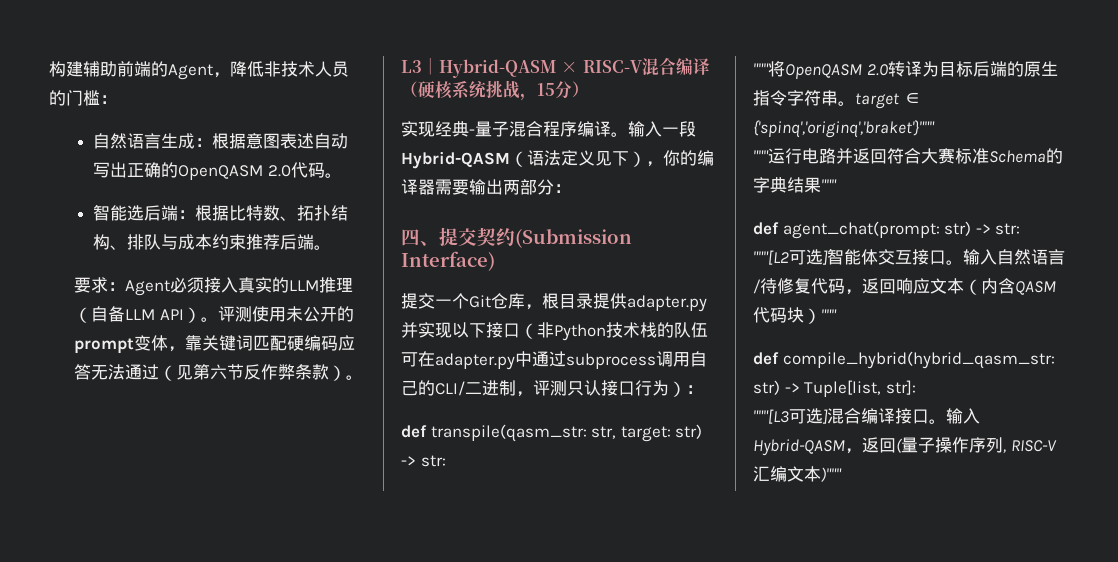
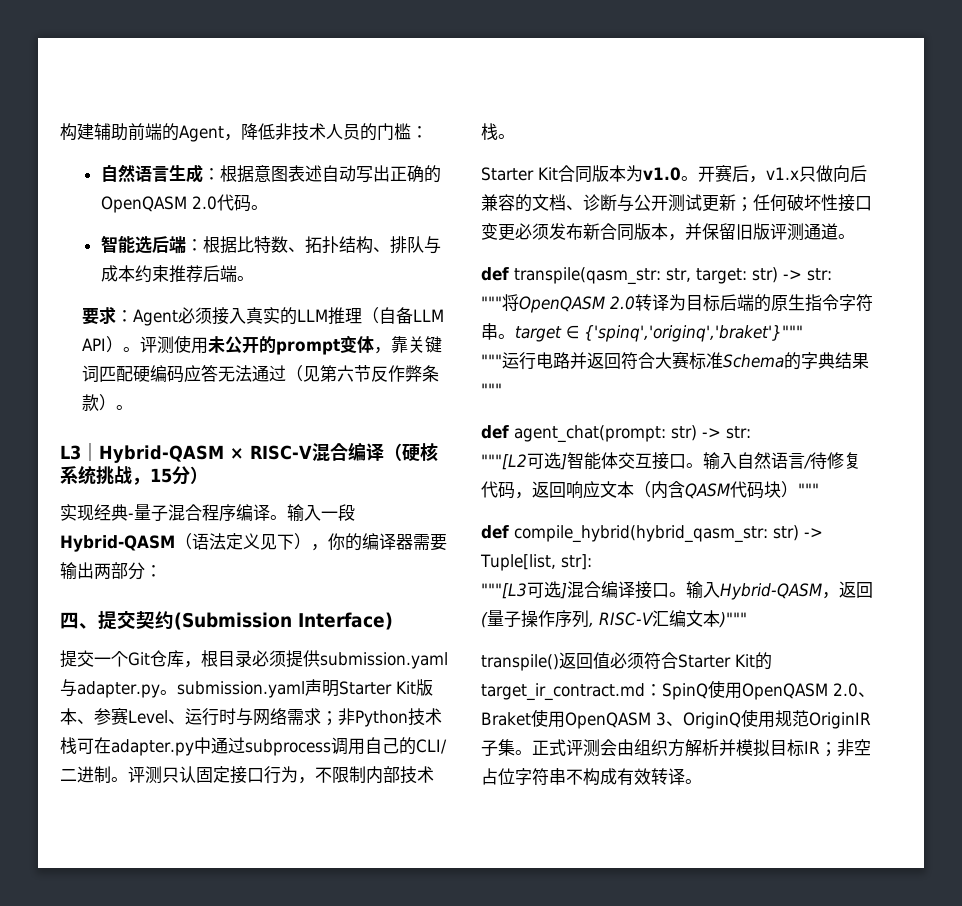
- 提交一个Git仓库，根目录提供adapter.py并实现以下接口（非Python技术栈的队伍可在adapter.py中通过subprocess调用自己的CLI/二进制，评测只认接口行为）：
+ 提交一个Git仓库，根目录必须提供submission.yaml与adapter.py。submission.yaml声明Starter Kit版本、参赛Level、运行时与网络需求；非Python技术栈可在adapter.py中通过subprocess调用自己的CLI/二进制。评测只认固定接口行为，不限制内部技术栈。
+ Starter Kit合同版本为v1.0。开赛后，v1.x只做向后兼容的文档、诊断与公开测试更新；任何破坏性接口变更必须发布新合同版本，并保留旧版评测通道。
+ transpile()返回值必须符合Starter Kit的target_ir_contract.md：SpinQ使用OpenQASM 2.0、Braket使用OpenQASM 3、OriginQ使用规范OriginIR子集。正式评测会由组织方解析并模拟目标IR；非空占位字符串不构成有效转译。

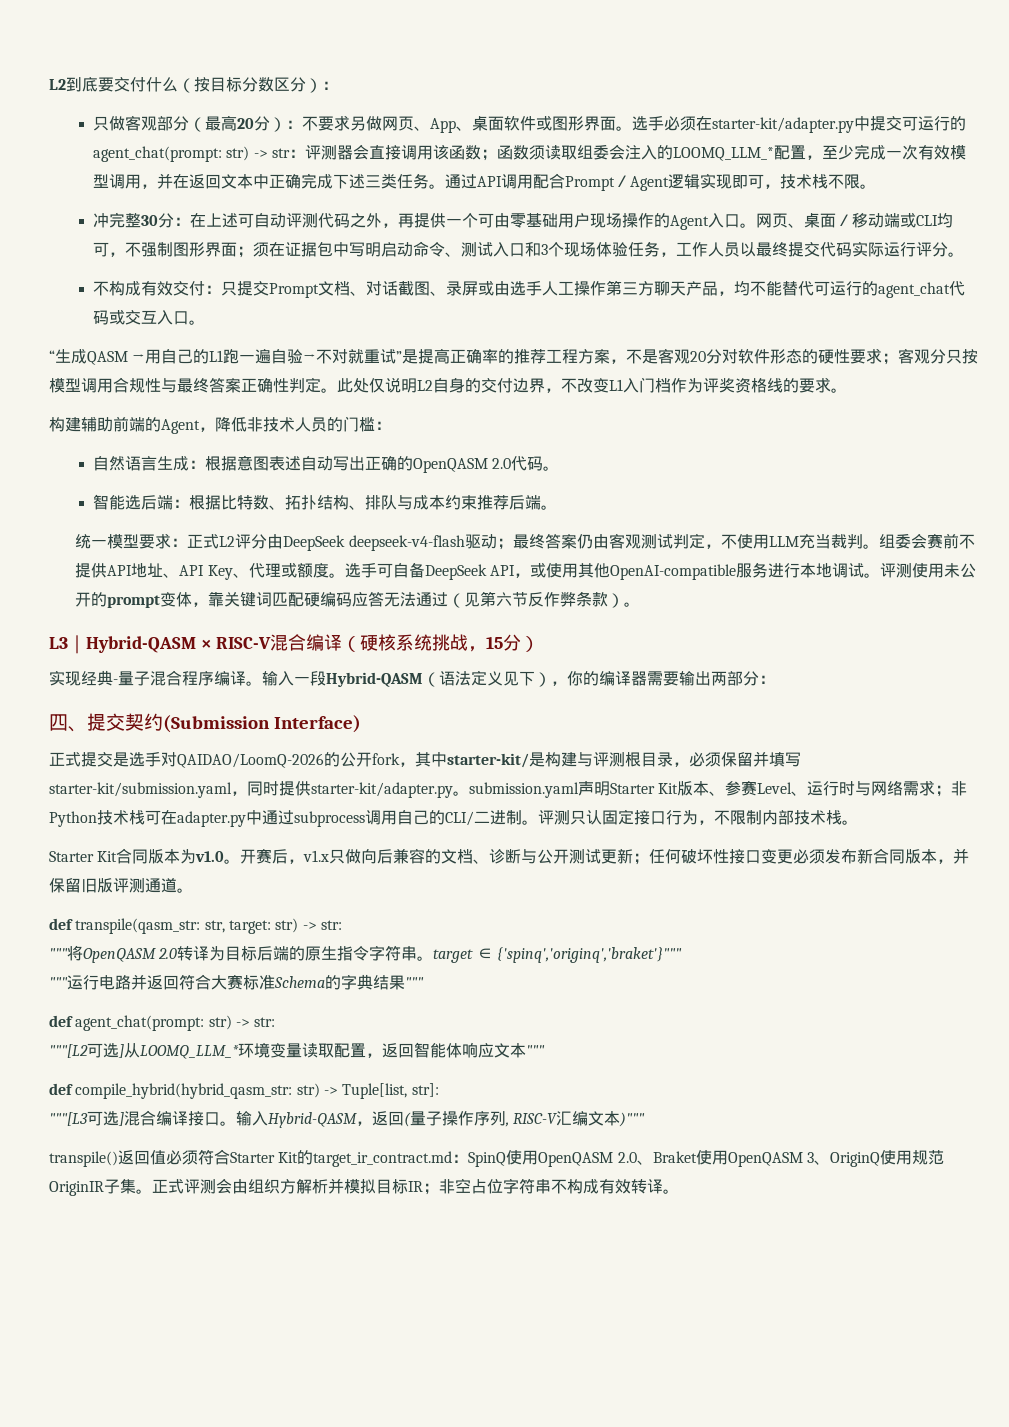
+ L2到底要交付什么（按目标分数区分）：
+ 只做客观部分（最高20分）：不要求另做网页、App、桌面软件或图形界面。选手必须在starter-kit/adapter.py中提交可运行的agent_chat(prompt: str) -> str：评测器会直接调用该函数；函数须读取组委会注入的LOOMQ_LLM_*配置，至少完成一次有效模型调用，并在返回文本中正确完成下述三类任务。通过API调用配合Prompt／Agent逻辑实现即可，技术栈不限。
+ 冲完整30分：在上述可自动评测代码之外，再提供一个可由零基础用户现场操作的Agent入口。网页、桌面／移动端或CLI均可，不强制图形界面；须在证据包中写明启动命令、测试入口和3个现场体验任务，工作人员以最终提交代码实际运行评分。
+ 不构成有效交付：只提交Prompt文档、对话截图、录屏或由选手人工操作第三方聊天产品，均不能替代可运行的agent_chat代码或交互入口。
+ “生成QASM →用自己的L1跑一遍自验→不对就重试”是提高正确率的推荐工程方案，不是客观20分对软件形态的硬性要求；客观分只按模型调用合规性与最终答案正确性判定。此处仅说明L2自身的交付边界，不改变L1入门档作为评奖资格线的要求。
- 要求：Agent必须接入真实的LLM推理（自备LLM API）。
+ 统一模型要求：正式L2评分由DeepSeek deepseek-v4-flash驱动；最终答案仍由客观测试判定，不使用LLM充当裁判。组委会赛前不提供API地址、API Key、代理或额度。选手可自备DeepSeek API，或使用其他OpenAI-compatible服务进行本地调试。
- 提交一个Git仓库，根目录必须提供submission.yaml与adapter.py。submission.yaml声明Starter Kit版本、参赛Level、运行时与网络需求；非Python技术栈可在adapter.py中通过subprocess调用自己的CLI/二进制。
+ 正式提交是选手对QAIDAO/LoomQ-2026的公开fork，其中starter-kit/是构建与评测根目录，必须保留并填写starter-kit/submission.yaml，同时提供starter-kit/adapter.py。submission.yaml声明Starter Kit版本、参赛Level、运行时与网络需求；非Python技术栈可在adapter.py中通过subprocess调用自己的CLI/二进制。
- """[L2可选]智能体交互接口。输入自然语言/待修复代码，返回响应文本（内含QASM代码块）"""
+ """[L2可选]从LOOMQ_LLM_*环境变量读取配置，返回智能体响应文本"""

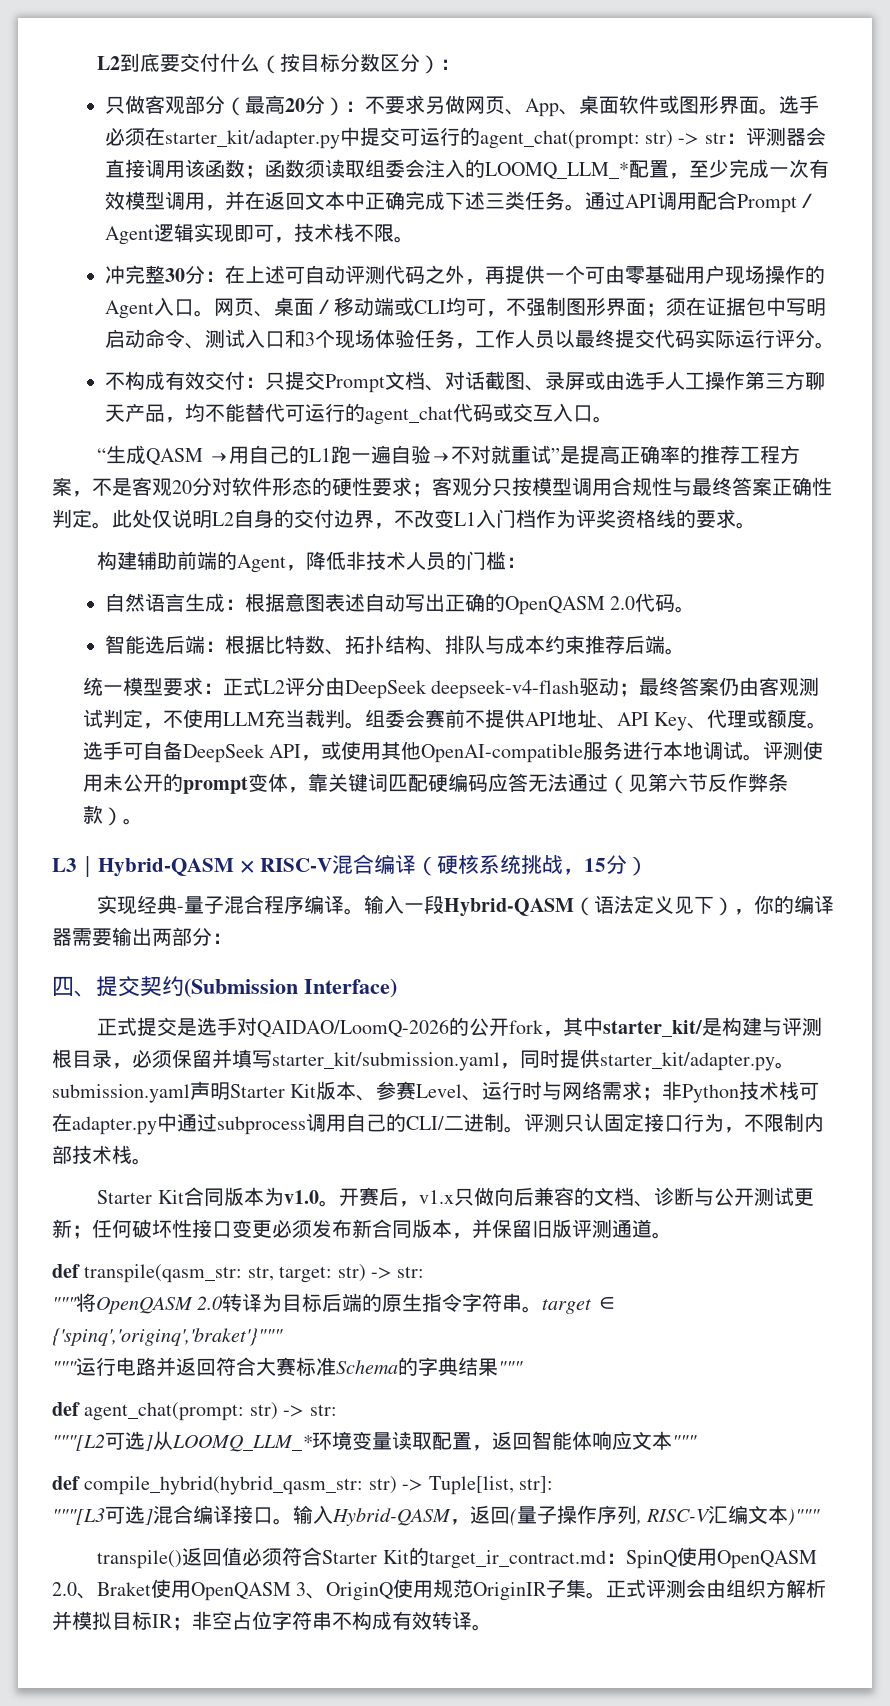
- 选手必须在starter-kit/adapter.py中提交可运行的agent_chat(prompt: str) -> str：评测器会直接调用该函数；函数须读取组委会注入的LOOMQ_LLM_*配置，至少完成一次有效模型调用，并在返回文本中正确完成下述三类任务。
+ 选手必须在starter_kit/adapter.py中提交可运行的agent_chat(prompt: str) -> str：评测器会直接调用该函数；函数须读取组委会注入的LOOMQ_LLM_*配置，至少完成一次有效模型调用，并在返回文本中正确完成下述三类任务。
- 正式提交是选手对QAIDAO/LoomQ-2026的公开fork，其中starter-kit/是构建与评测根目录，必须保留并填写starter-kit/submission.yaml，同时提供starter-kit/adapter.py。submission.yaml声明Starter Kit版本、参赛Level、运行时与网络需求；非Python技术栈可在adapter.py中通过subprocess调用自己的CLI/二进制。
+ 正式提交是选手对QAIDAO/LoomQ-2026的公开fork，其中starter_kit/是构建与评测根目录，必须保留并填写starter_kit/submission.yaml，同时提供starter_kit/adapter.py。submission.yaml声明Starter Kit版本、参赛Level、运行时与网络需求；非Python技术栈可在adapter.py中通过subprocess调用自己的CLI/二进制。

